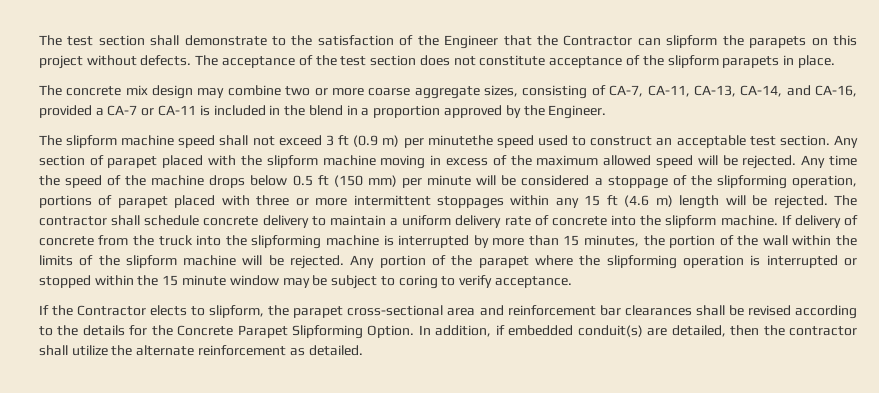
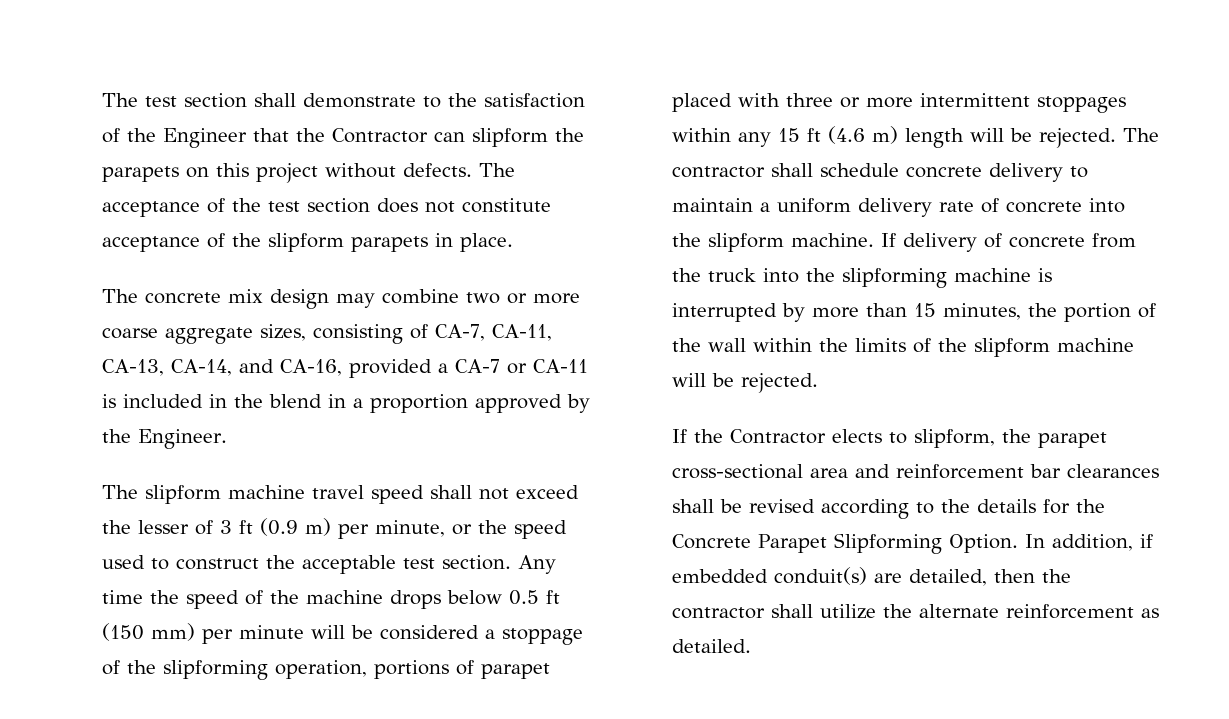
- The slipform machine speed shall not exceed 3 ft (0.9 m) per minutethe speed used to construct an acceptable test section.
+ The slipform machine travel speed shall not exceed the lesser of 3 ft (0.9 m) per minute, or the speed used to construct the acceptable test section.
- Any section of parapet placed with the slipform machine moving in excess of the maximum allowed speed will be rejected. Any time the speed of the machine drops below 0.5 ft (150 mm) per minute will be considered a stoppage of the slipforming operation, portions of parapet placed with three or more intermittent stoppages within any 15 ft (4.6 m) length will be rejected.
+ Any time the speed of the machine drops below 0.5 ft (150 mm) per minute will be considered a stoppage of the slipforming operation, portions of parapet placed with three or more intermittent stoppages within any 15 ft (4.6 m) length will be rejected.
- Any portion of the parapet where the slipforming operation is interrupted or stopped within the 15 minute window may be subject to coring to verify acceptance.

